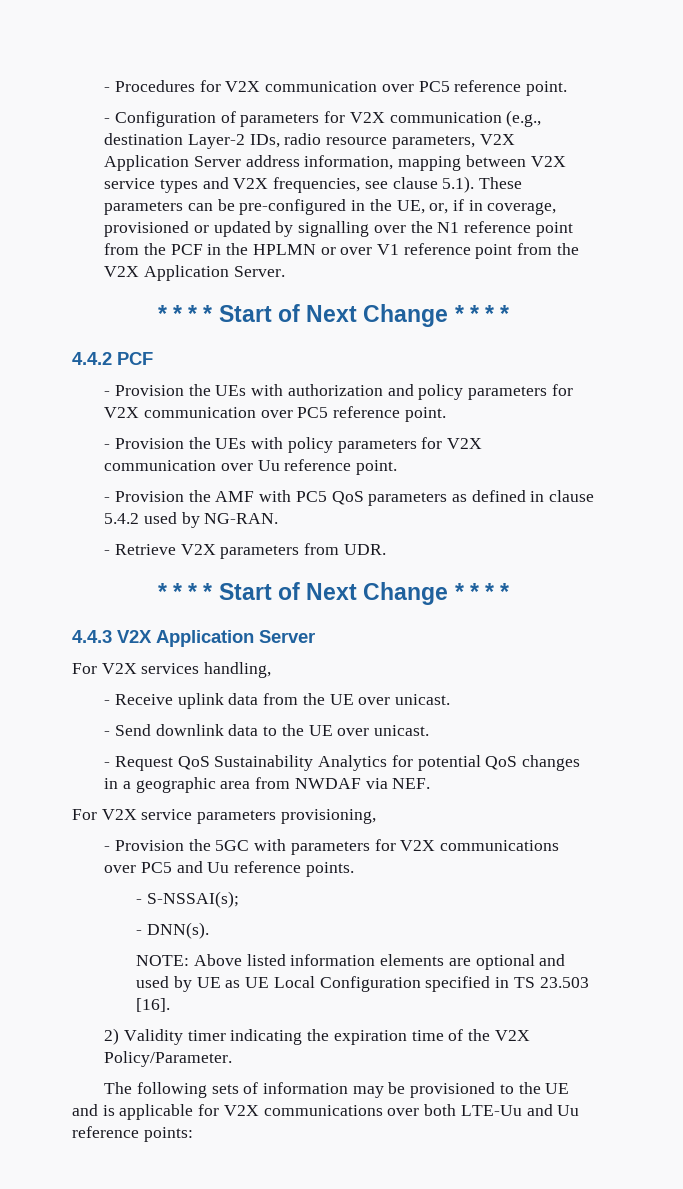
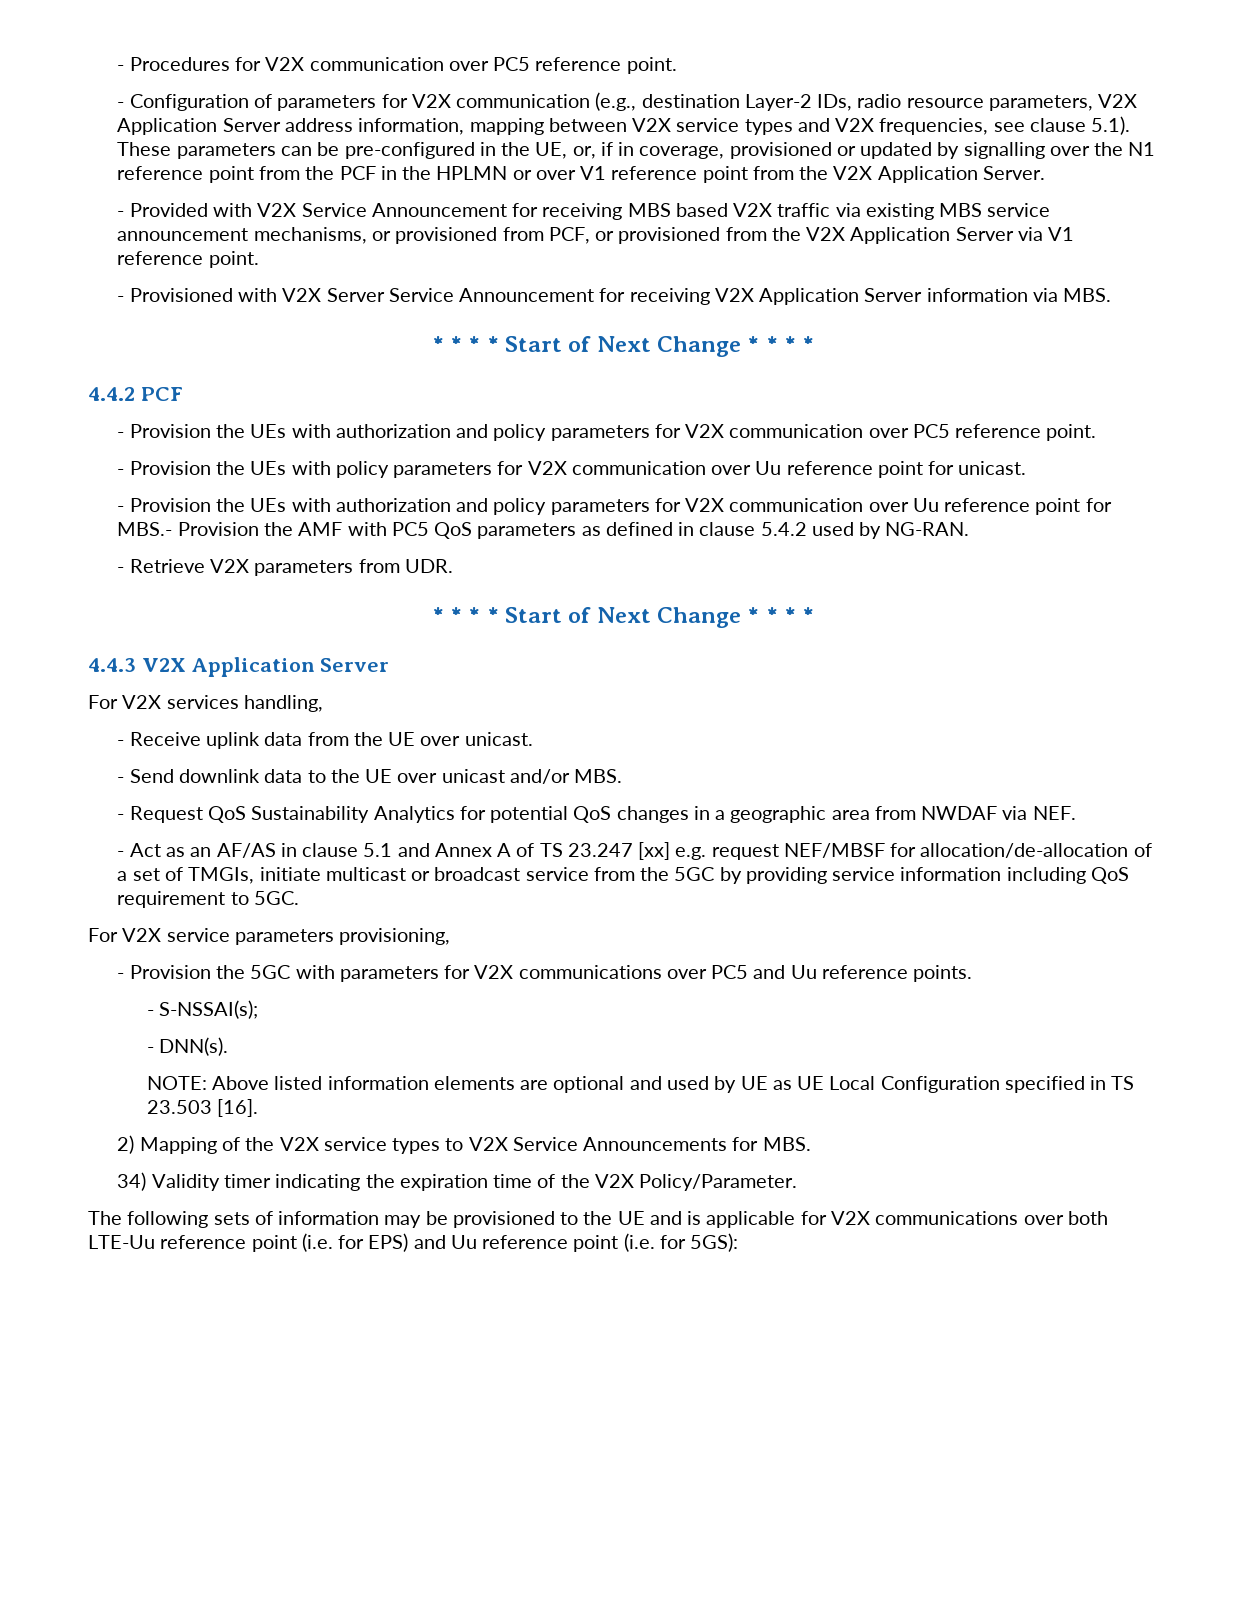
+ - Provided with V2X Service Announcement for receiving MBS based V2X traffic via existing MBS service announcement mechanisms, or provisioned from PCF, or provisioned from the V2X Application Server via V1 reference point.
+ - Provisioned with V2X Server Service Announcement for receiving V2X Application Server information via MBS.
- - Provision the UEs with policy parameters for V2X communication over Uu reference point.
- - Provision the AMF with PC5 QoS parameters as defined in clause 5.4.2 used by NG-RAN.
+ - Provision the UEs with policy parameters for V2X communication over Uu reference point for unicast.
+ - Provision the UEs with authorization and policy parameters for V2X communication over Uu reference point for MBS.- Provision the AMF with PC5 QoS parameters as defined in clause 5.4.2 used by NG-RAN.
- - Send downlink data to the UE over unicast.
+ - Send downlink data to the UE over unicast and/or MBS.
+ - Act as an AF/AS in clause 5.1 and Annex A of TS 23.247 [xx] e.g. request NEF/MBSF for allocation/de-allocation of a set of TMGIs, initiate multicast or broadcast service from the 5GC by providing service information including QoS requirement to 5GC.
- 2) Validity timer indicating the expiration time of the V2X Policy/Parameter.
+ 2) Mapping of the V2X service types to V2X Service Announcements for MBS.
+ 34) Validity timer indicating the expiration time of the V2X Policy/Parameter.
- The following sets of information may be provisioned to the UE and is applicable for V2X communications over both LTE-Uu and Uu reference points:
+ The following sets of information may be provisioned to the UE and is applicable for V2X communications over both LTE-Uu reference point (i.e. for EPS) and Uu reference point (i.e. for 5GS):

